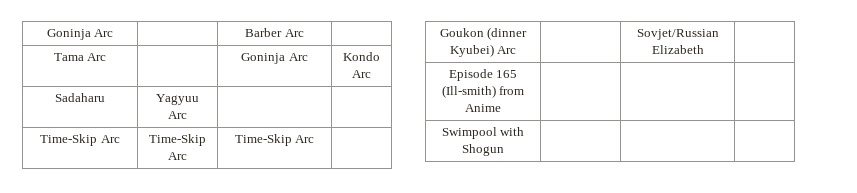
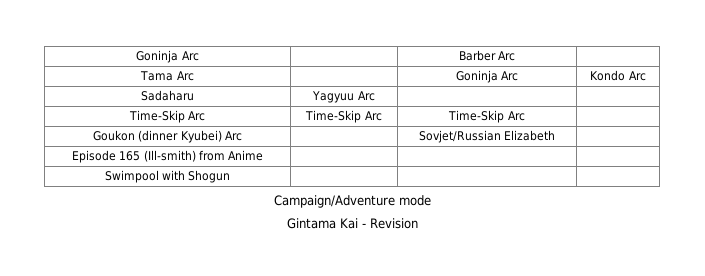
+ Campaign/Adventure mode
+ Gintama Kai - Revision

